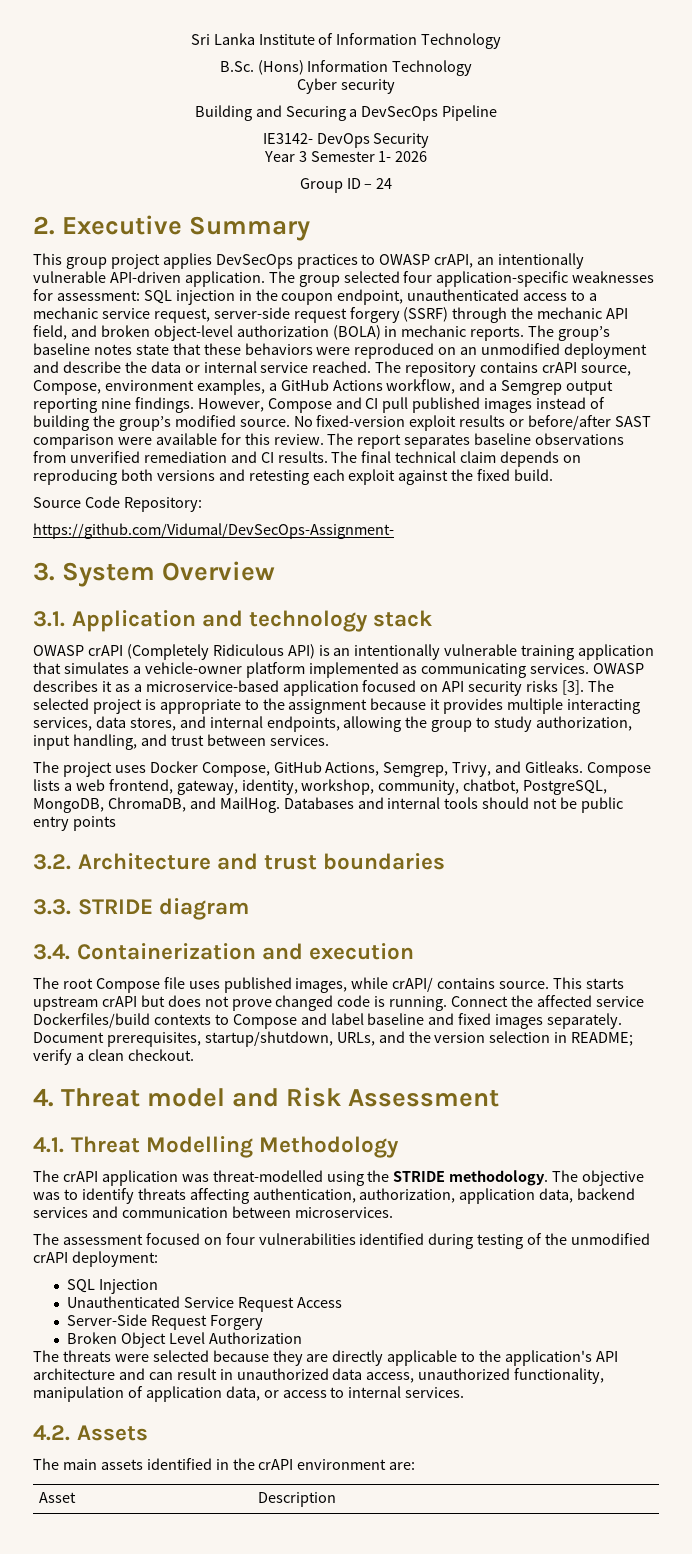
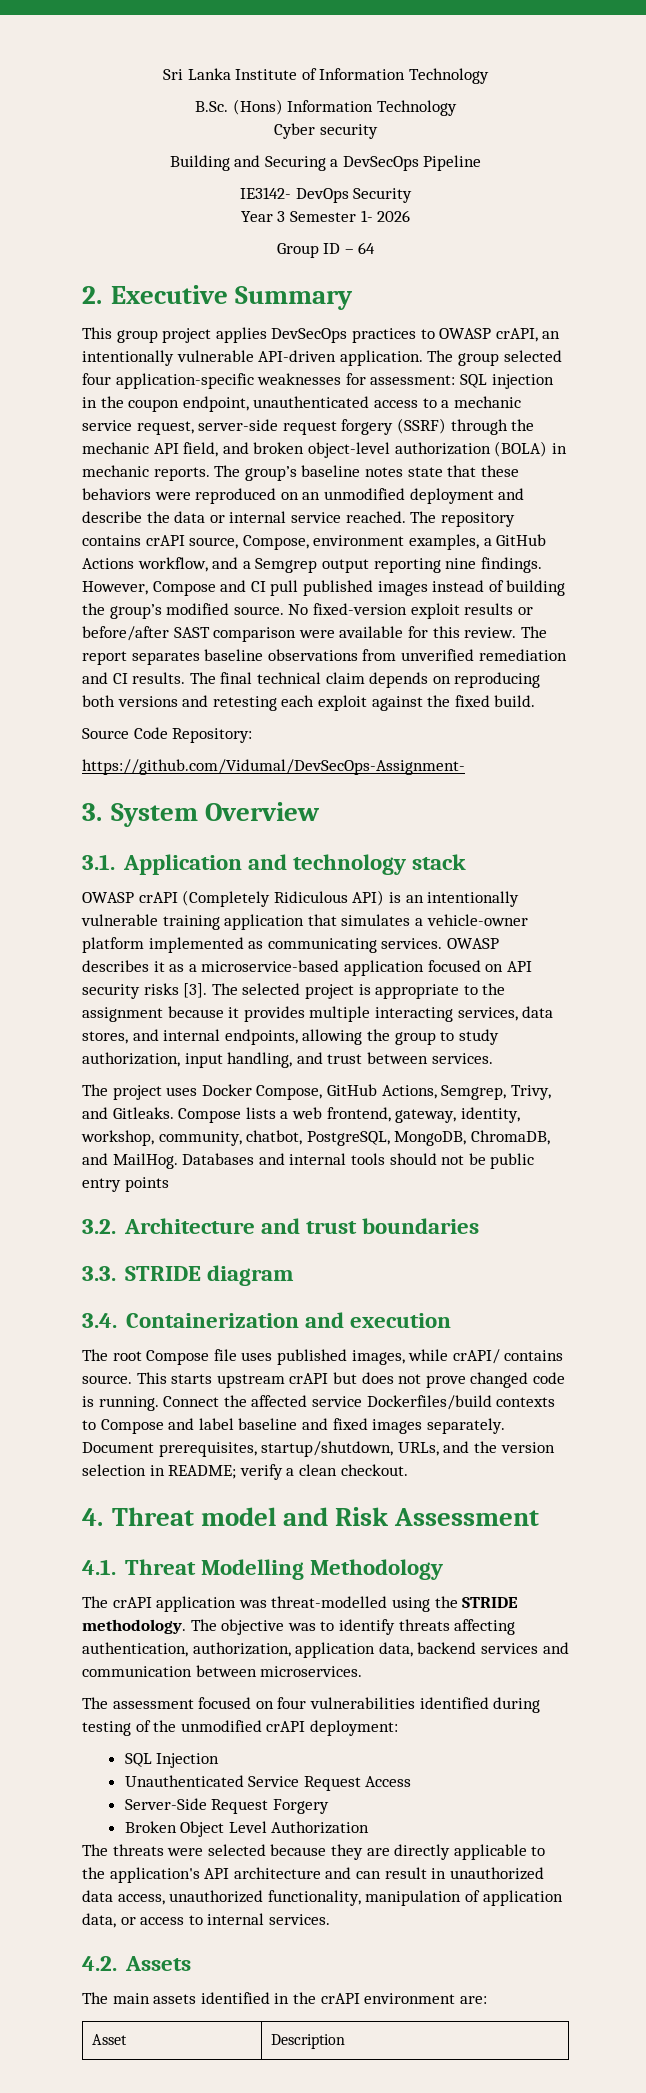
- Group ID – 24
+ Group ID – 64

